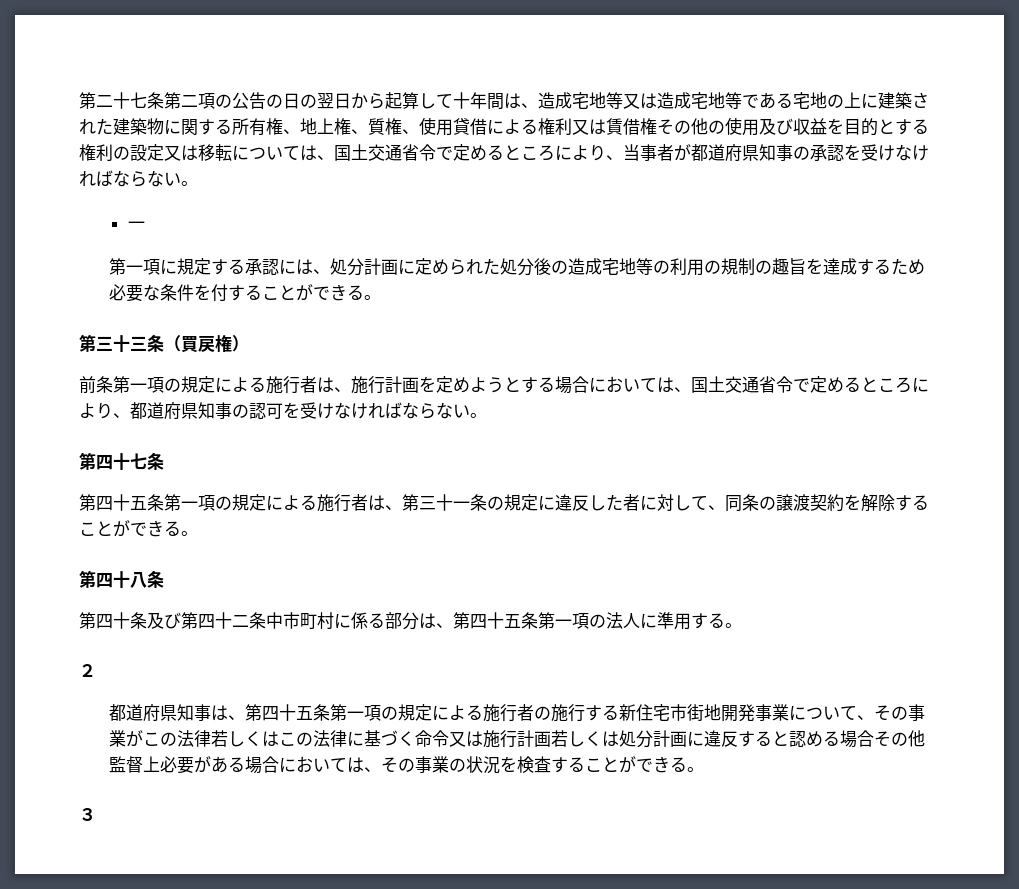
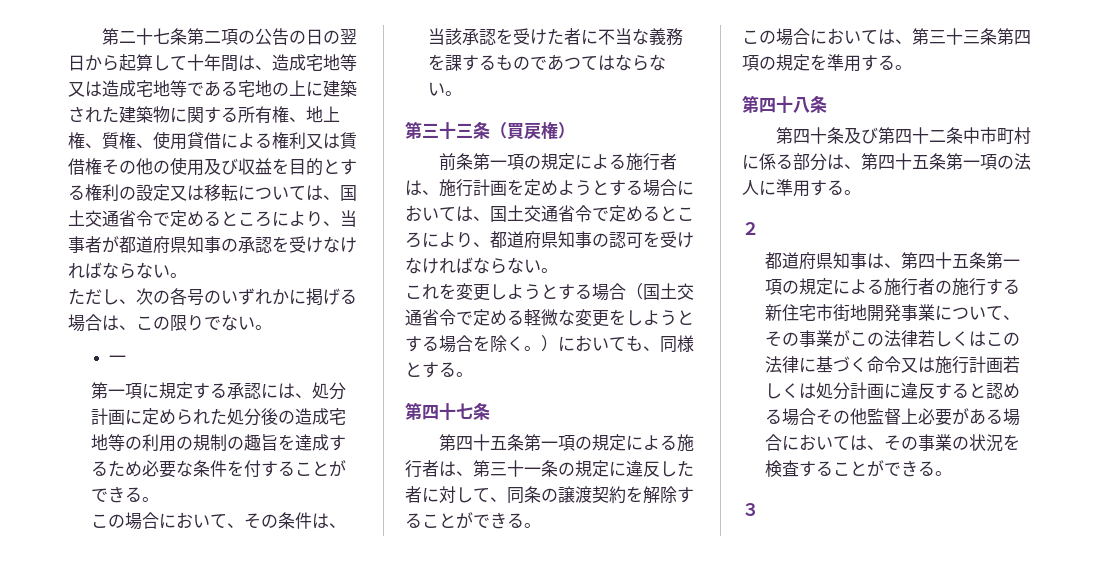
+ ただし、次の各号のいずれかに掲げる場合は、この限りでない。
+ この場合において、その条件は、当該承認を受けた者に不当な義務を課するものであつてはならない。
+ これを変更しようとする場合（国土交通省令で定める軽微な変更をしようとする場合を除く。）においても、同様とする。
+ この場合においては、第三十三条第四項の規定を準用する。

